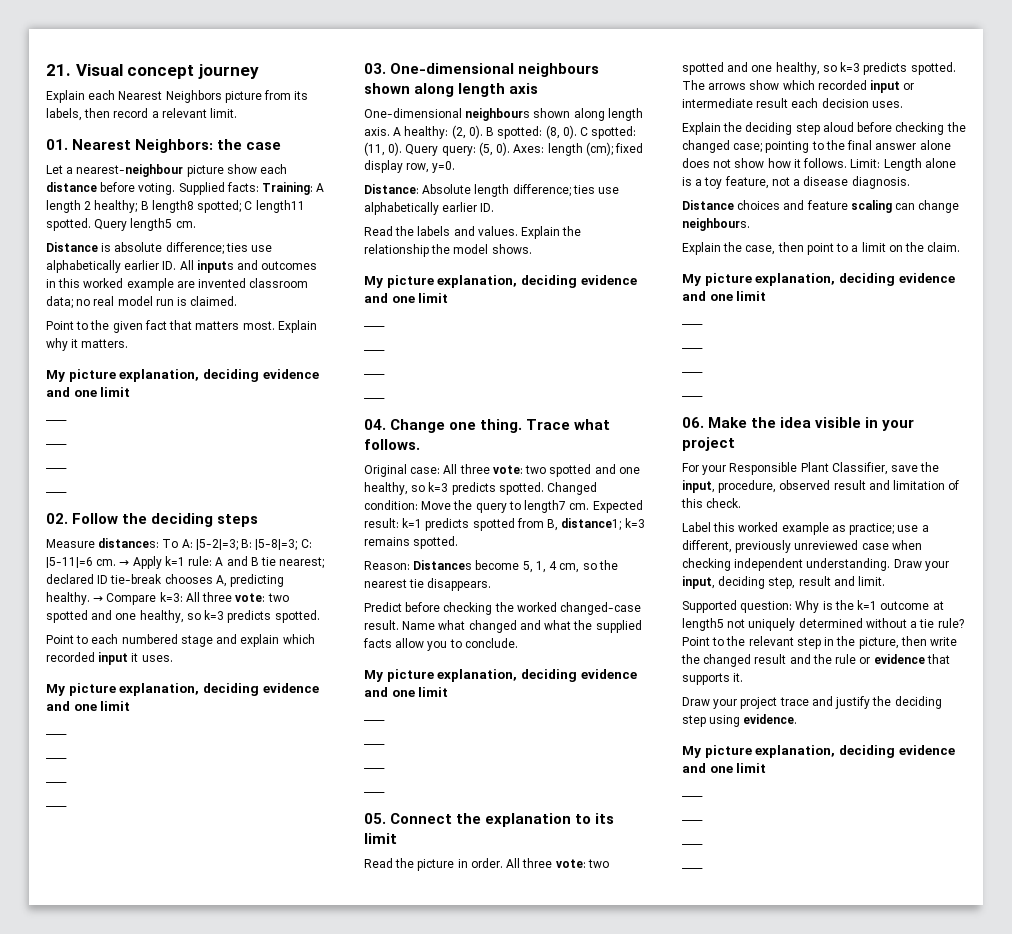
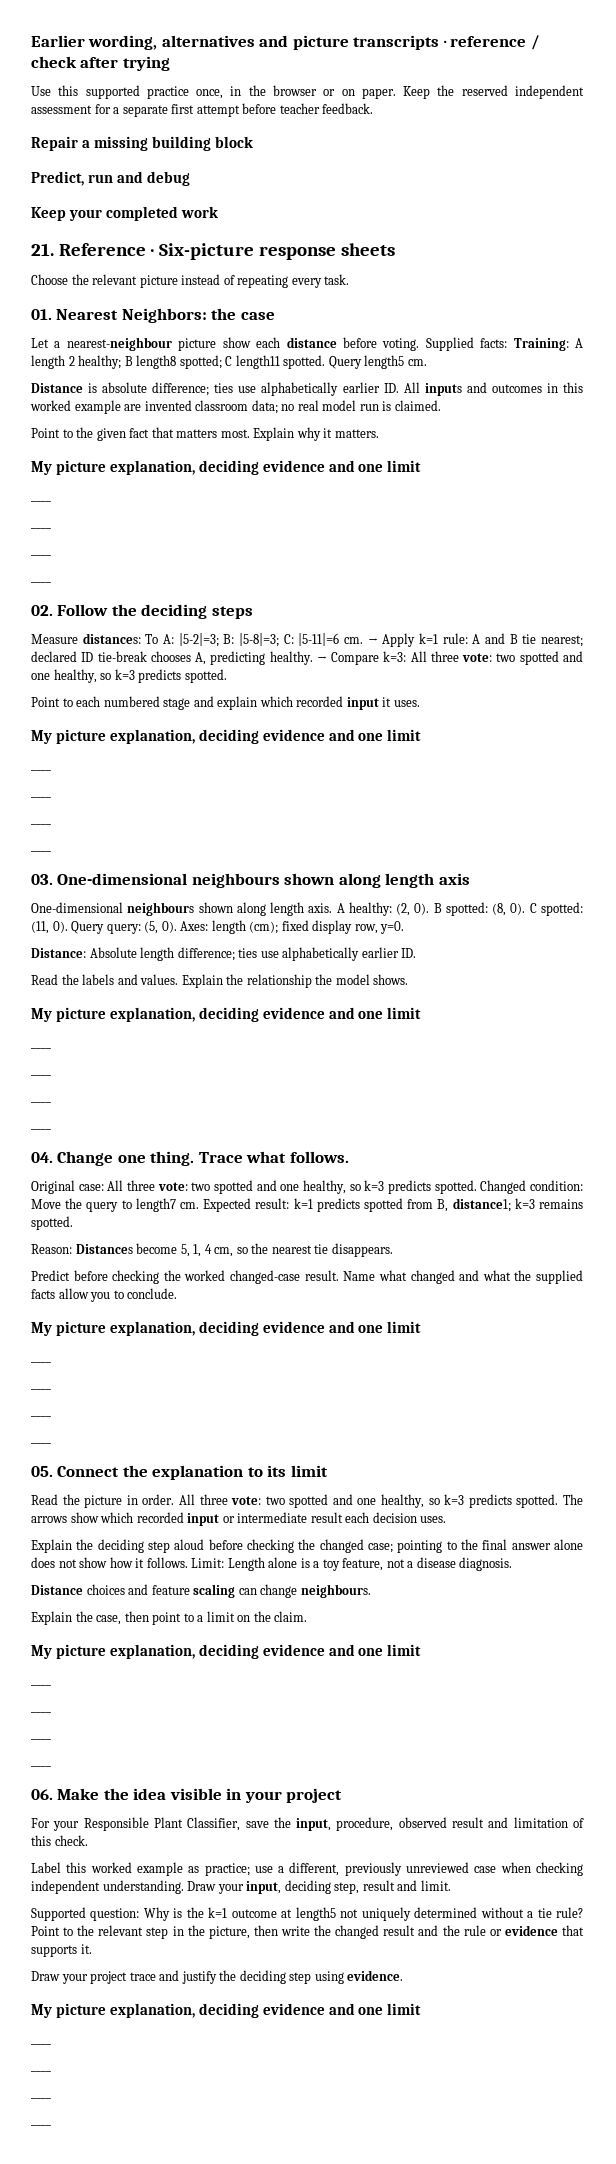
- 21. Visual concept journey
- Explain each Nearest Neighbors picture from its labels, then record a relevant limit.
+ Earlier wording, alternatives and picture transcripts · reference / check after trying
+ Use this supported practice once, in the browser or on paper. Keep the reserved independent assessment for a separate first attempt before teacher feedback.
+ Repair a missing building block
+ Predict, run and debug
+ Keep your completed work
+ 21. Reference · Six-picture response sheets
+ Choose the relevant picture instead of repeating every task.

